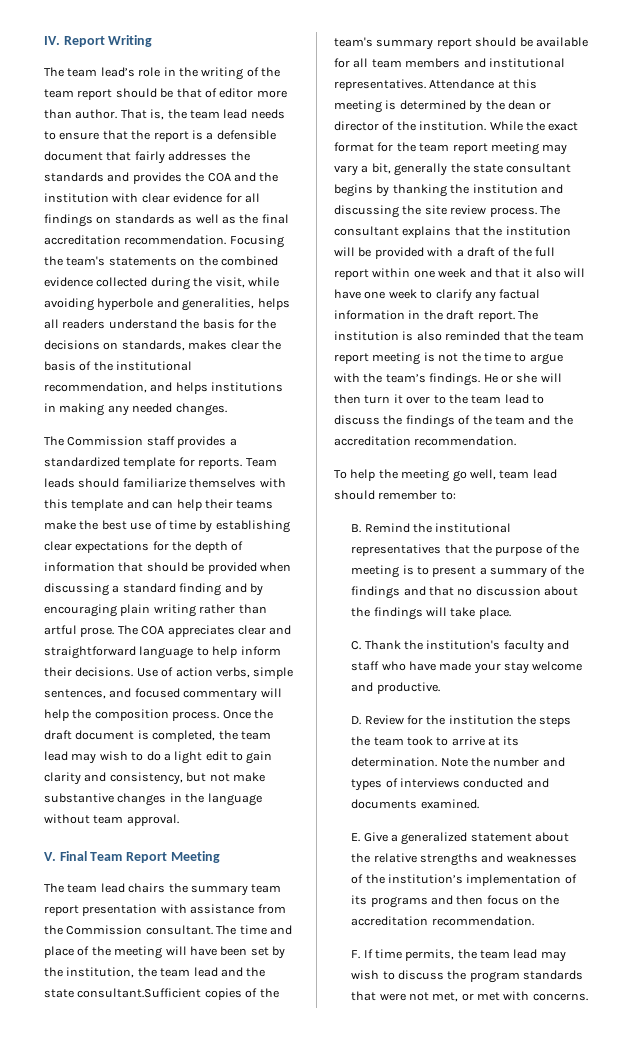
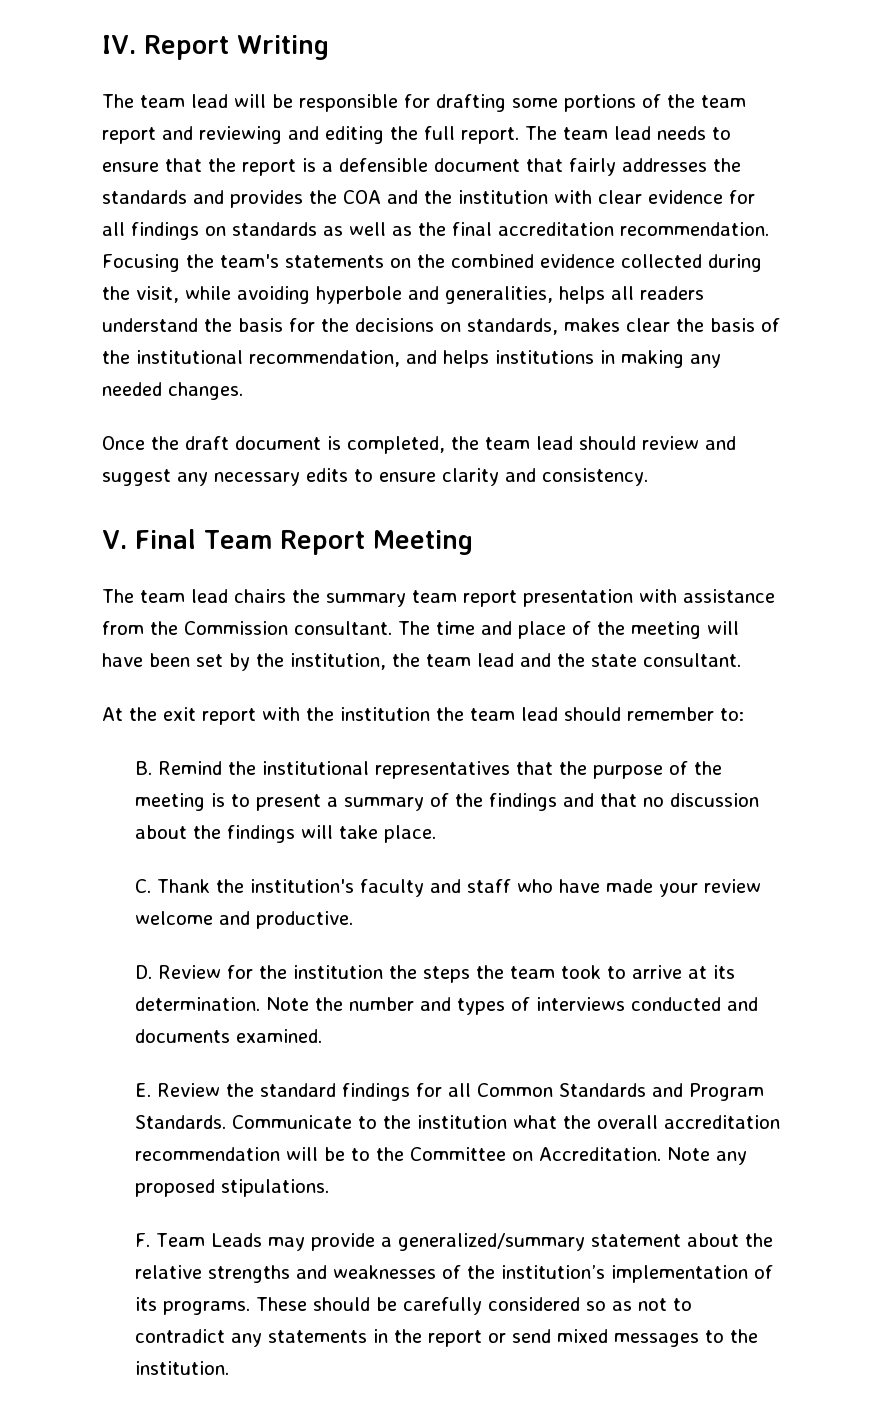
- The team lead’s role in the writing of the team report should be that of editor more than author. That is, the team lead needs to ensure that the report is a defensible document that fairly addresses the standards and provides the COA and the institution with clear evidence for all findings on standards as well as the final accreditation recommendation.
+ The team lead will be responsible for drafting some portions of the team report and reviewing and editing the full report. The team lead needs to ensure that the report is a defensible document that fairly addresses the standards and provides the COA and the institution with clear evidence for all findings on standards as well as the final accreditation recommendation.
- The Commission staff provides a standardized template for reports. Team leads should familiarize themselves with this template and can help their teams make the best use of time by establishing clear expectations for the depth of information that should be provided when discussing a standard finding and by encouraging plain writing rather than artful prose. The COA appreciates clear and straightforward language to help inform their decisions. Use of action verbs, simple sentences, and focused commentary will help the composition process. Once the draft document is completed, the team lead may wish to do a light edit to gain clarity and consistency, but not make substantive changes in the language without team approval.
+ Once the draft document is completed, the team lead should review and suggest any necessary edits to ensure clarity and consistency.
- The time and place of the meeting will have been set by the institution, the team lead and the state consultant.Sufficient copies of the team's summary report should be available for all team members and institutional representatives. Attendance at this meeting is determined by the dean or director of the institution. While the exact format for the team report meeting may vary a bit, generally the state consultant begins by thanking the institution and discussing the site review process. The consultant explains that the institution will be provided with a draft of the full report within one week and that it also will have one week to clarify any factual information in the draft report. The institution is also reminded that the team report meeting is not the time to argue with the team’s findings. He or she will then turn it over to the team lead to discuss the findings of the team and the accreditation recommendation.
- To help the meeting go well, team lead should remember to:
+ The time and place of the meeting will have been set by the institution, the team lead and the state consultant.
+ At the exit report with the institution the team lead should remember to:
- C. Thank the institution's faculty and staff who have made your stay welcome and productive.
+ C. Thank the institution's faculty and staff who have made your review welcome and productive.
- E. Give a generalized statement about the relative strengths and weaknesses of the institution’s implementation of its programs and then focus on the accreditation recommendation.
- F. If time permits, the team lead may wish to discuss the program standards that were not met, or met with concerns.
+ E. Review the standard findings for all Common Standards and Program Standards. Communicate to the institution what the overall accreditation recommendation will be to the Committee on Accreditation. Note any proposed stipulations.
+ F. Team Leads may provide a generalized/summary statement about the relative strengths and weaknesses of the institution’s implementation of its programs. These should be carefully considered so as not to contradict any statements in the report or send mixed messages to the institution.

